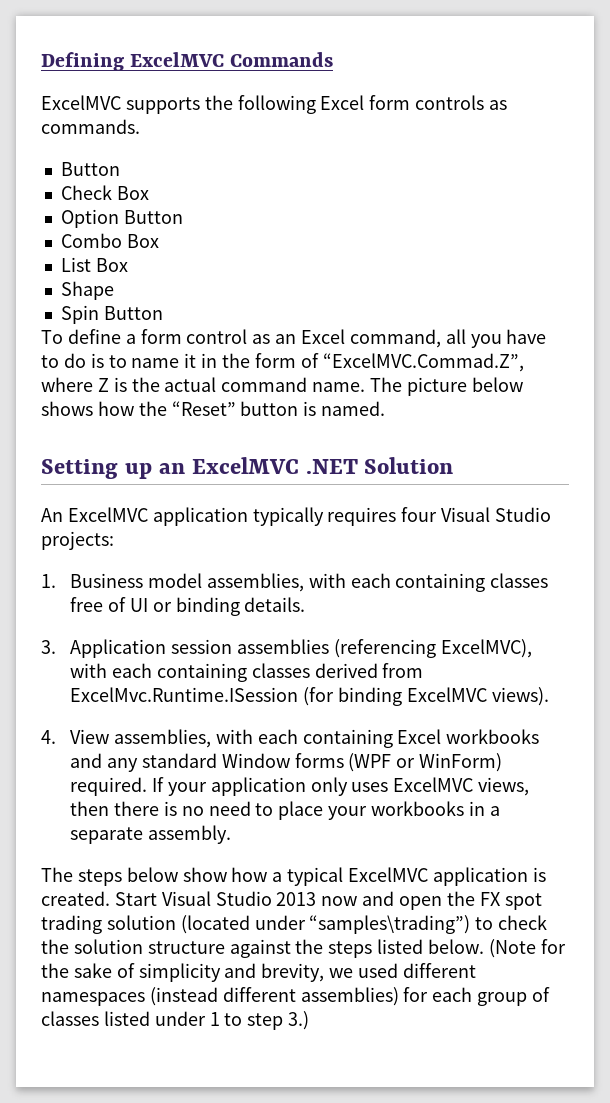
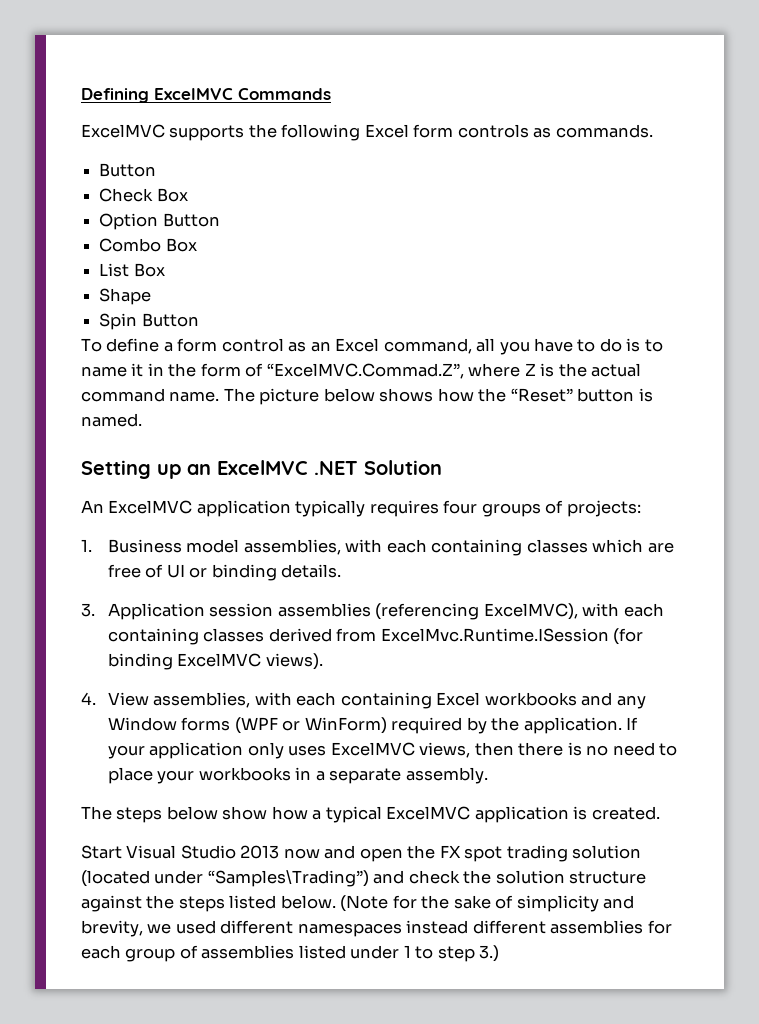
- An ExcelMVC application typically requires four Visual Studio projects:
+ An ExcelMVC application typically requires four groups of projects:
- 1. Business model assemblies, with each containing classes free of UI or binding details.
+ 1. Business model assemblies, with each containing classes which are free of UI or binding details.
- 4. View assemblies, with each containing Excel workbooks and any standard Window forms (WPF or WinForm) required.
+ 4. View assemblies, with each containing Excel workbooks and any Window forms (WPF or WinForm) required by the application.
- The steps below show how a typical ExcelMVC application is created. Start Visual Studio 2013 now and open the FX spot trading solution (located under “samples\trading”) to check the solution structure against the steps listed below.
+ The steps below show how a typical ExcelMVC application is created.
+ Start Visual Studio 2013 now and open the FX spot trading solution (located under “Samples\Trading”) and check the solution structure against the steps listed below.
- (Note for the sake of simplicity and brevity, we used different namespaces (instead different assemblies) for each group of classes listed under 1 to step 3.)
+ (Note for the sake of simplicity and brevity, we used different namespaces instead different assemblies for each group of assemblies listed under 1 to step 3.)

